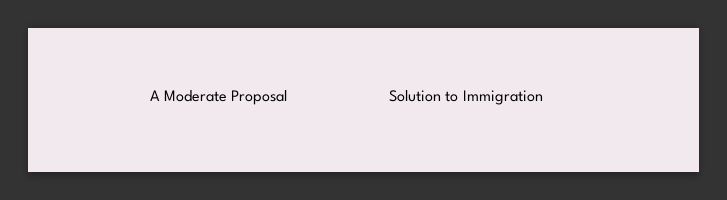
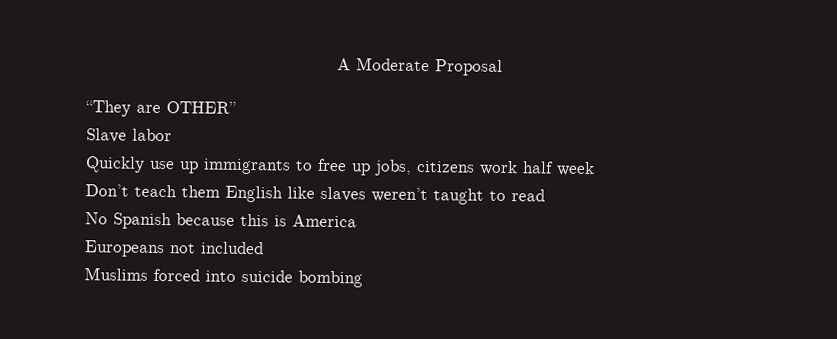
- Solution to Immigration
+ “They are OTHER”
+ Slave labor
+ Quickly use up immigrants to free up jobs, citizens work half week
+ Don’t teach them English like slaves weren’t taught to read
+ No Spanish because this is America
+ Europeans not included
+ Muslims forced into suicide bombing

